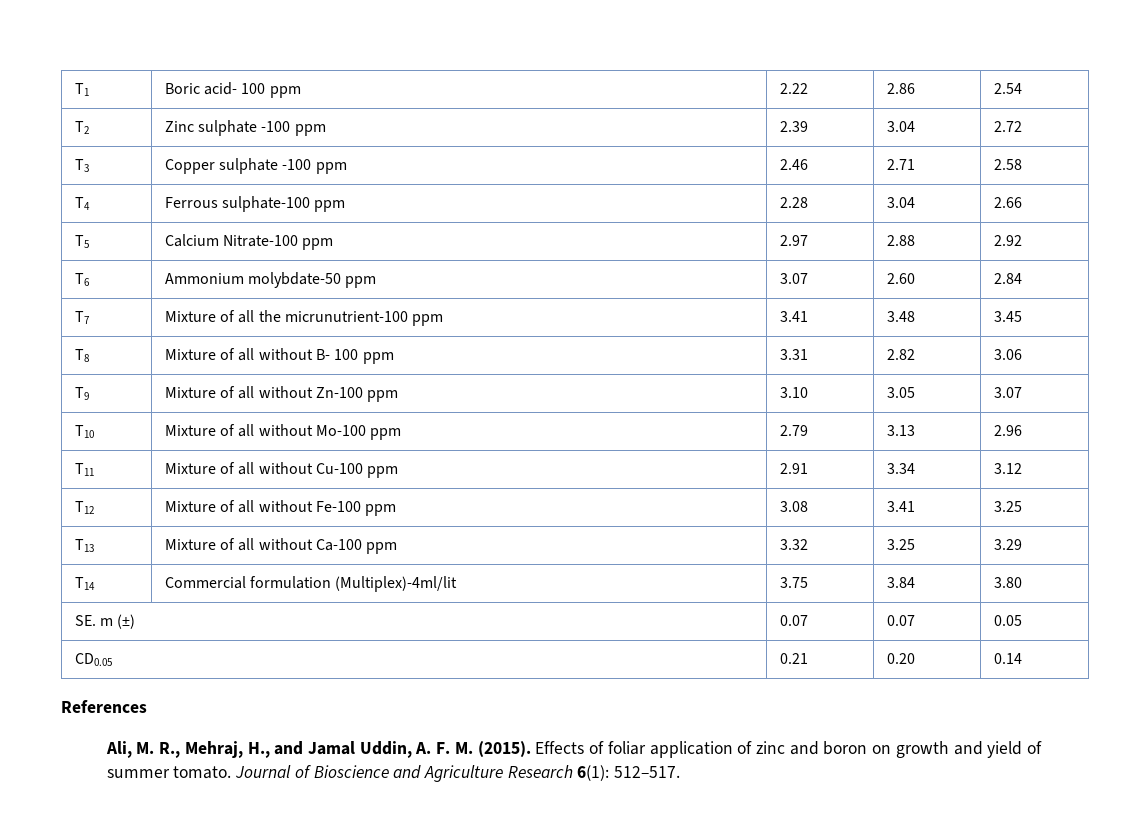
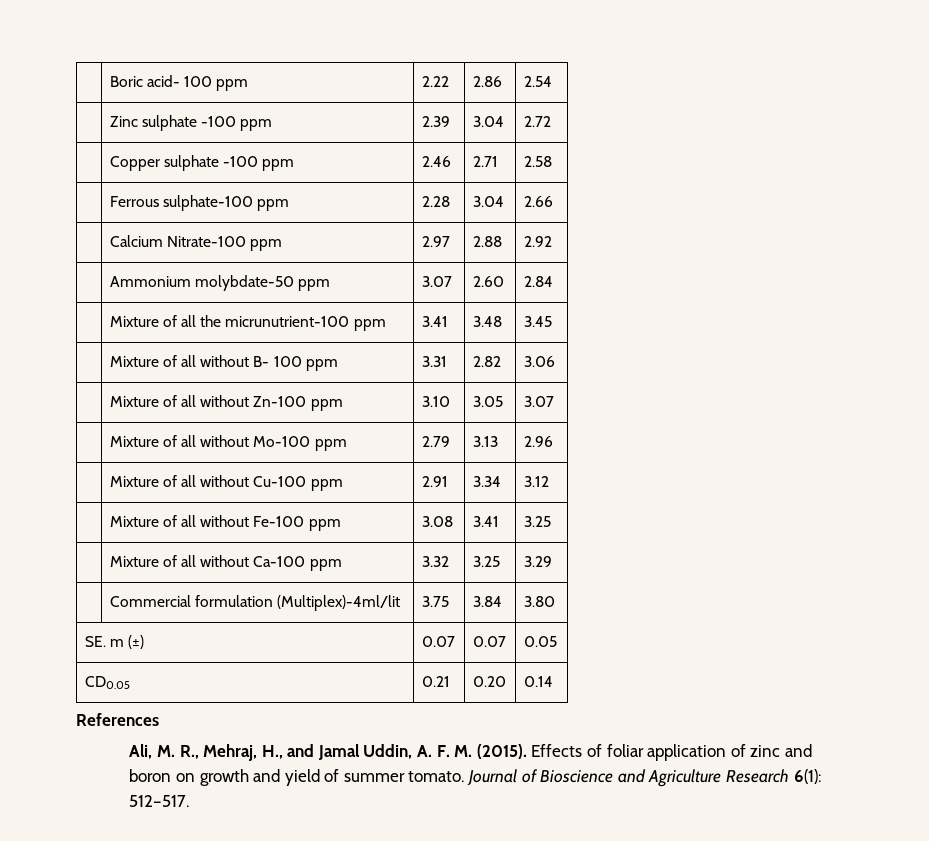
- T1 | Boric acid- 100 ppm | 2.22 | 2.86 | 2.54
+ | Boric acid- 100 ppm | 2.22 | 2.86 | 2.54
- T2 | Zinc sulphate -100 ppm | 2.39 | 3.04 | 2.72
+ | Zinc sulphate -100 ppm | 2.39 | 3.04 | 2.72
- T3 | Copper sulphate -100 ppm | 2.46 | 2.71 | 2.58
+ | Copper sulphate -100 ppm | 2.46 | 2.71 | 2.58
- T4 | Ferrous sulphate-100 ppm | 2.28 | 3.04 | 2.66
+ | Ferrous sulphate-100 ppm | 2.28 | 3.04 | 2.66
- T5 | Calcium Nitrate-100 ppm | 2.97 | 2.88 | 2.92
+ | Calcium Nitrate-100 ppm | 2.97 | 2.88 | 2.92
- T6 | Ammonium molybdate-50 ppm | 3.07 | 2.60 | 2.84
+ | Ammonium molybdate-50 ppm | 3.07 | 2.60 | 2.84
- T7 | Mixture of all the micrunutrient-100 ppm | 3.41 | 3.48 | 3.45
+ | Mixture of all the micrunutrient-100 ppm | 3.41 | 3.48 | 3.45
- T8 | Mixture of all without B- 100 ppm | 3.31 | 2.82 | 3.06
+ | Mixture of all without B- 100 ppm | 3.31 | 2.82 | 3.06
- T9 | Mixture of all without Zn-100 ppm | 3.10 | 3.05 | 3.07
+ | Mixture of all without Zn-100 ppm | 3.10 | 3.05 | 3.07
- T10 | Mixture of all without Mo-100 ppm | 2.79 | 3.13 | 2.96
+ | Mixture of all without Mo-100 ppm | 2.79 | 3.13 | 2.96
- T11 | Mixture of all without Cu-100 ppm | 2.91 | 3.34 | 3.12
+ | Mixture of all without Cu-100 ppm | 2.91 | 3.34 | 3.12
- T12 | Mixture of all without Fe-100 ppm | 3.08 | 3.41 | 3.25
+ | Mixture of all without Fe-100 ppm | 3.08 | 3.41 | 3.25
- T13 | Mixture of all without Ca-100 ppm | 3.32 | 3.25 | 3.29
+ | Mixture of all without Ca-100 ppm | 3.32 | 3.25 | 3.29
- T14 | Commercial formulation (Multiplex)-4ml/lit | 3.75 | 3.84 | 3.80
+ | Commercial formulation (Multiplex)-4ml/lit | 3.75 | 3.84 | 3.80

